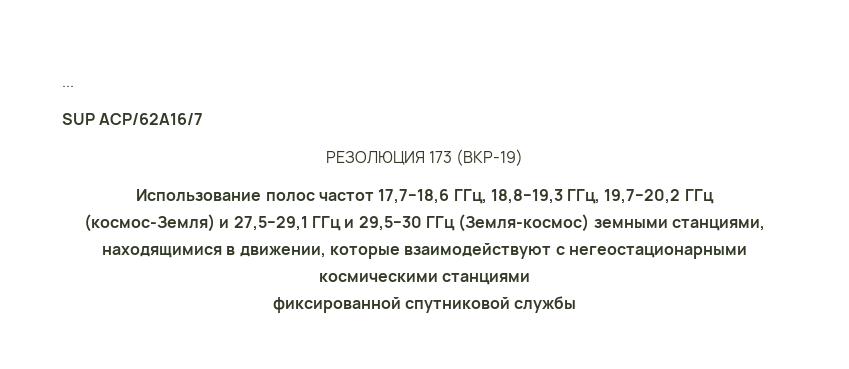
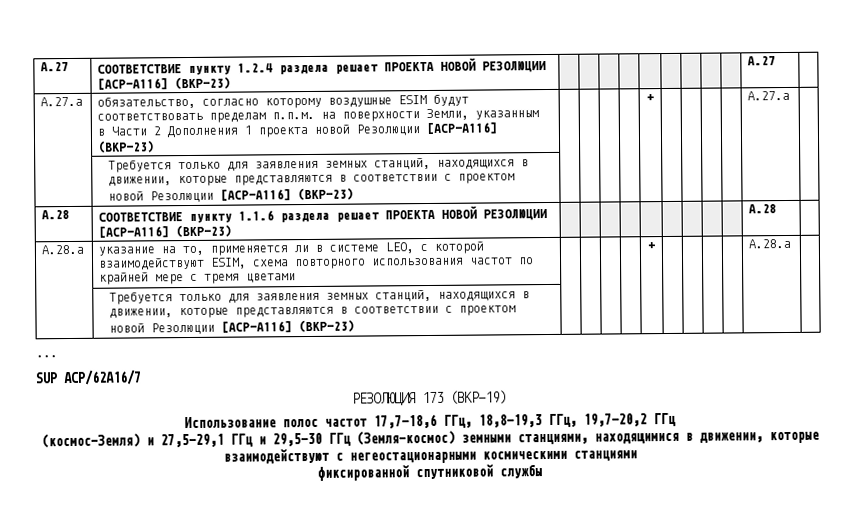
+ A.27 | СООТВЕТСТВИЕ пункту 1.2.4 раздела решает ПРОЕКТА НОВОЙ РЕЗОЛЮЦИИ [ACP-A116] (ВКР-23) | | | | | | | | | | A.27 |
+ A.27.a | обязательство, согласно которому воздушные ESIM будут соответствовать пределам п.п.м. на поверхности Земли, указанным в Части 2 Дополнения 1 проекта новой Резолюции [ACP-A116] (ВКР-23) | | | | | + | | | | | A.27.a |
+ | Требуется только для заявления земных станций, находящихся в движении, которые представляются в соответствии с проектом новой Резолюции [ACP-A116] (ВКР-23) | | | | | | | | | | |
+ A.28 | СООТВЕТСТВИЕ пункту 1.1.6 раздела решает ПРОЕКТА НОВОЙ РЕЗОЛЮЦИИ [ACP-A116] (ВКР-23) | | | | | | | | | | A.28 |
+ A.28.a | указание на то, применяется ли в системе LEO, с которой взаимодействуют ESIM, схема повторного использования частот по крайней мере с тремя цветами | | | | | + | | | | | A.28.a |
+ | Требуется только для заявления земных станций, находящихся в движении, которые представляются в соответствии с проектом новой Резолюции [ACP-A116] (ВКР-23) | | | | | | | | | | |

